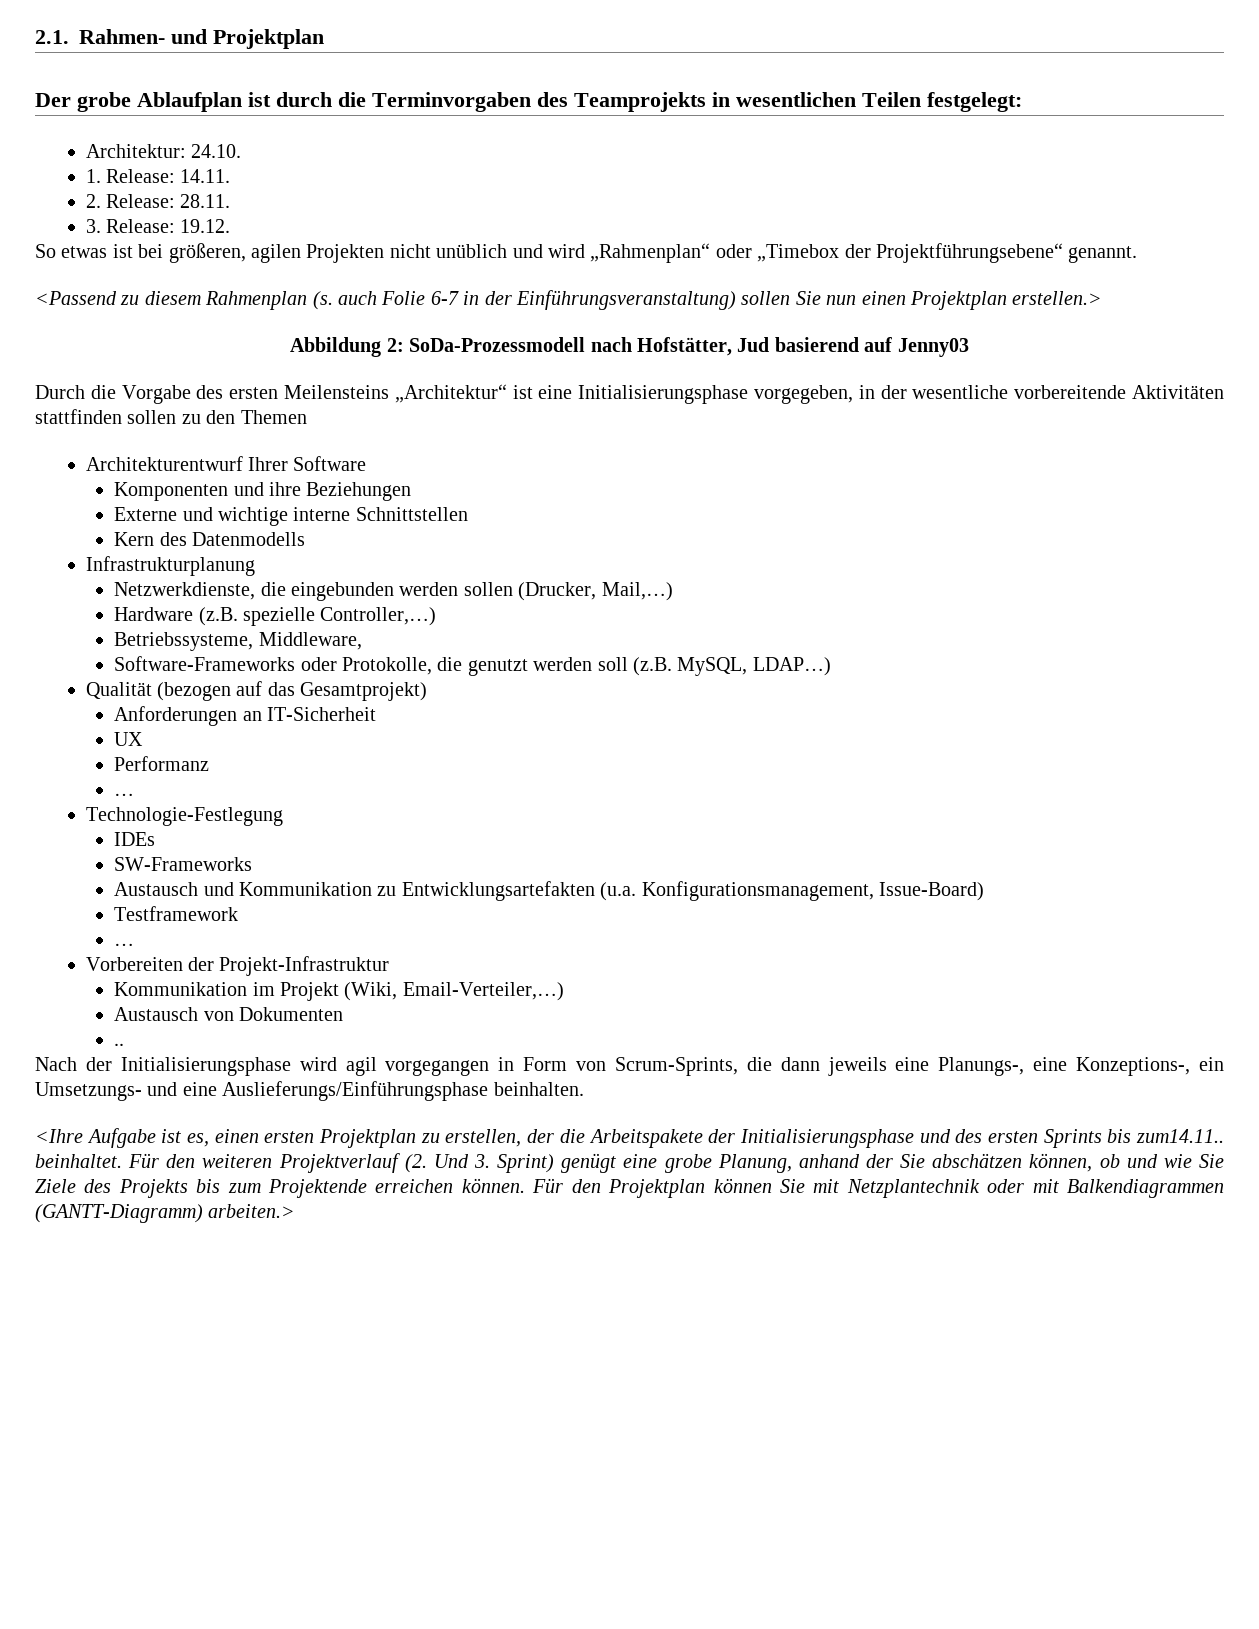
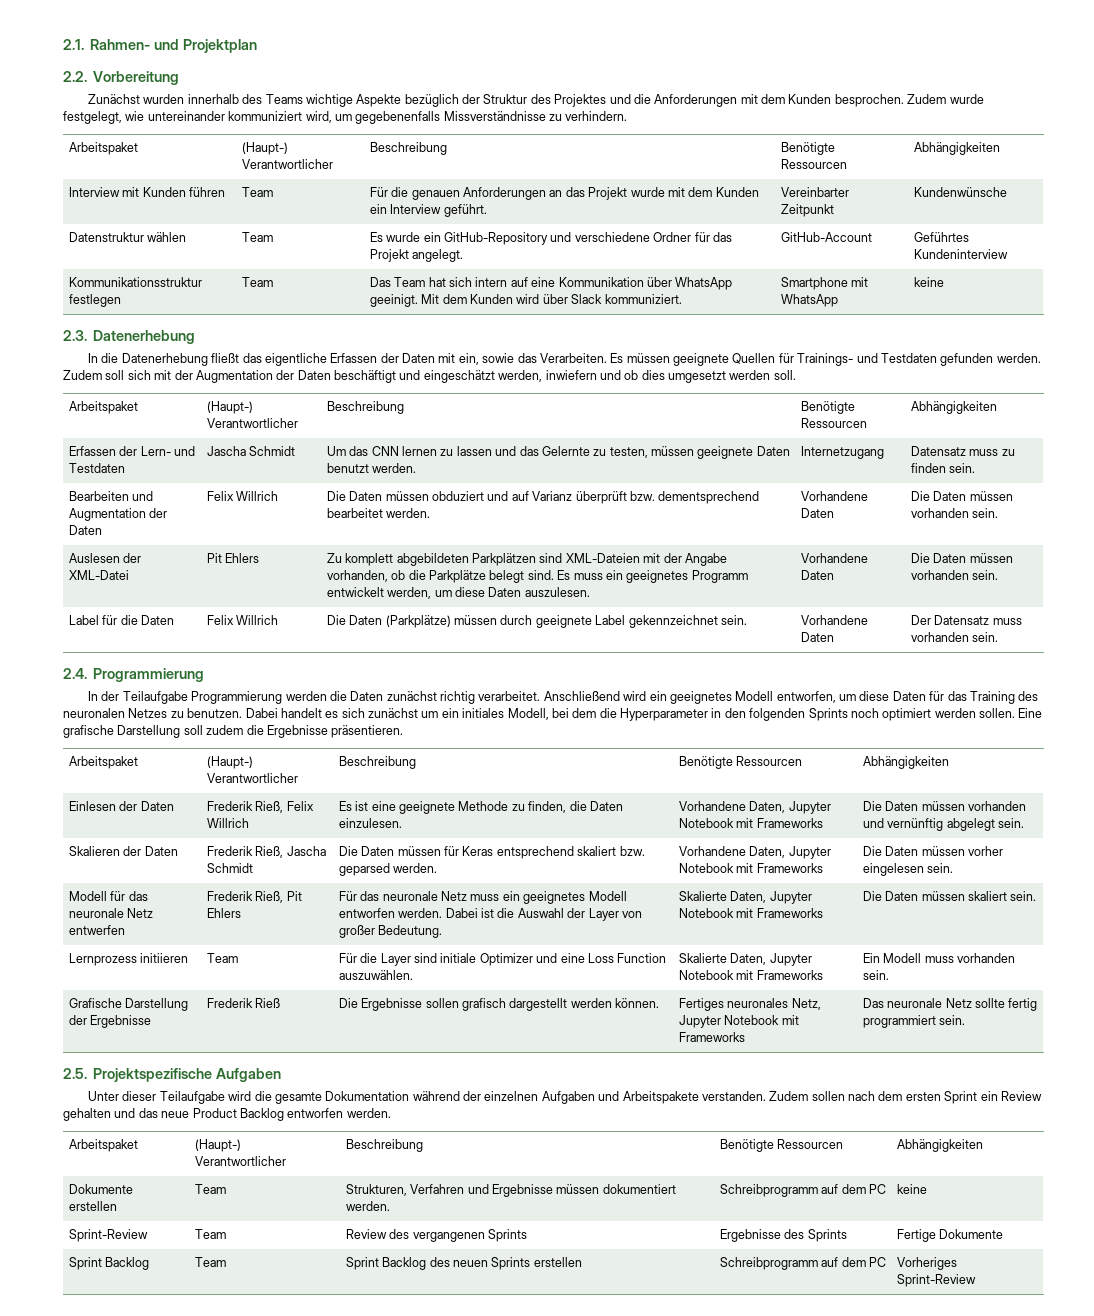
- Der grobe Ablaufplan ist durch die Terminvorgaben des Teamprojekts in wesentlichen Teilen festgelegt:
- Architektur: 24.10.
- 1. Release: 14.11.
- 2. Release: 28.11.
- 3. Release: 19.12.
- So etwas ist bei größeren, agilen Projekten nicht unüblich und wird „Rahmenplan“ oder „Timebox der Projektführungsebene“ genannt.
- <Passend zu diesem Rahmenplan (s. auch Folie 6-7 in der Einführungsveranstaltung) sollen Sie nun einen Projektplan erstellen.>
- Abbildung 2: SoDa-Prozessmodell nach Hofstätter, Jud basierend auf Jenny03
- Durch die Vorgabe des ersten Meilensteins „Architektur“ ist eine Initialisierungsphase vorgegeben, in der wesentliche vorbereitende Aktivitäten stattfinden sollen zu den Themen
- Architekturentwurf Ihrer Software
- Komponenten und ihre Beziehungen
- Externe und wichtige interne Schnittstellen
- Kern des Datenmodells
- Infrastrukturplanung
- Netzwerkdienste, die eingebunden werden sollen (Drucker, Mail,…)
- Hardware (z.B. spezielle Controller,…)
- Betriebssysteme, Middleware,
- Software-Frameworks oder Protokolle, die genutzt werden soll (z.B. MySQL, LDAP…)
- Qualität (bezogen auf das Gesamtprojekt)
- Anforderungen an IT-Sicherheit
- UX
- Performanz
- …
- Technologie-Festlegung
- IDEs
- SW-Frameworks
- Austausch und Kommunikation zu Entwicklungsartefakten (u.a. Konfigurationsmanagement, Issue-Board)
- Testframework
- …
- Vorbereiten der Projekt-Infrastruktur
- Kommunikation im Projekt (Wiki, Email-Verteiler,…)
- Austausch von Dokumenten
- ..
- Nach der Initialisierungsphase wird agil vorgegangen in Form von Scrum-Sprints, die dann jeweils eine Planungs-, eine Konzeptions-, ein Umsetzungs- und eine Auslieferungs/Einführungsphase beinhalten.
- <Ihre Aufgabe ist es, einen ersten Projektplan zu erstellen, der die Arbeitspakete der Initialisierungsphase und des ersten Sprints bis zum14.11.. beinhaltet. Für den weiteren Projektverlauf (2. Und 3. Sprint) genügt eine grobe Planung, anhand der Sie abschätzen können, ob und wie Sie Ziele des Projekts bis zum Projektende erreichen können. Für den Projektplan können Sie mit Netzplantechnik oder mit Balkendiagrammen (GANTT-Diagramm) arbeiten.>
+ 2.2. Vorbereitung
+ Zunächst wurden innerhalb des Teams wichtige Aspekte bezüglich der Struktur des Projektes und die Anforderungen mit dem Kunden besprochen. Zudem wurde festgelegt, wie untereinander kommuniziert wird, um gegebenenfalls Missverständnisse zu verhindern.
+ Arbeitspaket | (Haupt-) Verantwortlicher | Beschreibung | Benötigte Ressourcen | Abhängigkeiten
+ Interview mit Kunden führen | Team | Für die genauen Anforderungen an das Projekt wurde mit dem Kunden ein Interview geführt. | Vereinbarter Zeitpunkt | Kundenwünsche
+ Datenstruktur wählen | Team | Es wurde ein GitHub-Repository und verschiedene Ordner für das Projekt angelegt. | GitHub-Account | Geführtes Kundeninterview
+ Kommunikationsstruktur festlegen | Team | Das Team hat sich intern auf eine Kommunikation über WhatsApp geeinigt. Mit dem Kunden wird über Slack kommuniziert. | Smartphone mit WhatsApp | keine
+ 2.3. Datenerhebung
+ In die Datenerhebung fließt das eigentliche Erfassen der Daten mit ein, sowie das Verarbeiten. Es müssen geeignete Quellen für Trainings- und Testdaten gefunden werden. Zudem soll sich mit der Augmentation der Daten beschäftigt und eingeschätzt werden, inwiefern und ob dies umgesetzt werden soll.
+ Arbeitspaket | (Haupt-) Verantwortlicher | Beschreibung | Benötigte Ressourcen | Abhängigkeiten
+ Erfassen der Lern- und Testdaten | Jascha Schmidt | Um das CNN lernen zu lassen und das Gelernte zu testen, müssen geeignete Daten benutzt werden. | Internetzugang | Datensatz muss zu finden sein.
+ Bearbeiten und Augmentation der Daten | Felix Willrich | Die Daten müssen obduziert und auf Varianz überprüft bzw. dementsprechend bearbeitet werden. | Vorhandene Daten | Die Daten müssen vorhanden sein.
+ Auslesen der XML-Datei | Pit Ehlers | Zu komplett abgebildeten Parkplätzen sind XML-Dateien mit der Angabe vorhanden, ob die Parkplätze belegt sind. Es muss ein geeignetes Programm entwickelt werden, um diese Daten auszulesen. | Vorhandene Daten | Die Daten müssen vorhanden sein.
+ Label für die Daten | Felix Willrich | Die Daten (Parkplätze) müssen durch geeignete Label gekennzeichnet sein. | Vorhandene Daten | Der Datensatz muss vorhanden sein.
+ 2.4. Programmierung
+ In der Teilaufgabe Programmierung werden die Daten zunächst richtig verarbeitet. Anschließend wird ein geeignetes Modell entworfen, um diese Daten für das Training des neuronalen Netzes zu benutzen. Dabei handelt es sich zunächst um ein initiales Modell, bei dem die Hyperparameter in den folgenden Sprints noch optimiert werden sollen. Eine grafische Darstellung soll zudem die Ergebnisse präsentieren.
+ Arbeitspaket | (Haupt-) Verantwortlicher | Beschreibung | Benötigte Ressourcen | Abhängigkeiten
+ Einlesen der Daten | Frederik Rieß, Felix Willrich | Es ist eine geeignete Methode zu finden, die Daten einzulesen. | Vorhandene Daten, Jupyter Notebook mit Frameworks | Die Daten müssen vorhanden und vernünftig abgelegt sein.
+ Skalieren der Daten | Frederik Rieß, Jascha Schmidt | Die Daten müssen für Keras entsprechend skaliert bzw. geparsed werden. | Vorhandene Daten, Jupyter Notebook mit Frameworks | Die Daten müssen vorher eingelesen sein.
+ Modell für das neuronale Netz entwerfen | Frederik Rieß, Pit Ehlers | Für das neuronale Netz muss ein geeignetes Modell entworfen werden. Dabei ist die Auswahl der Layer von großer Bedeutung. | Skalierte Daten, Jupyter Notebook mit Frameworks | Die Daten müssen skaliert sein.
+ Lernprozess initiieren | Team | Für die Layer sind initiale Optimizer und eine Loss Function auszuwählen. | Skalierte Daten, Jupyter Notebook mit Frameworks | Ein Modell muss vorhanden sein.
+ Grafische Darstellung der Ergebnisse | Frederik Rieß | Die Ergebnisse sollen grafisch dargestellt werden können. | Fertiges neuronales Netz, Jupyter Notebook mit Frameworks | Das neuronale Netz sollte fertig programmiert sein.
+ 2.5. Projektspezifische Aufgaben
+ Unter dieser Teilaufgabe wird die gesamte Dokumentation während der einzelnen Aufgaben und Arbeitspakete verstanden. Zudem sollen nach dem ersten Sprint ein Review gehalten und das neue Product Backlog entworfen werden.
+ Arbeitspaket | (Haupt-) Verantwortlicher | Beschreibung | Benötigte Ressourcen | Abhängigkeiten
+ Dokumente erstellen | Team | Strukturen, Verfahren und Ergebnisse müssen dokumentiert werden. | Schreibprogramm auf dem PC | keine
+ Sprint-Review | Team | Review des vergangenen Sprints | Ergebnisse des Sprints | Fertige Dokumente
+ Sprint Backlog | Team | Sprint Backlog des neuen Sprints erstellen | Schreibprogramm auf dem PC | Vorheriges Sprint-Review

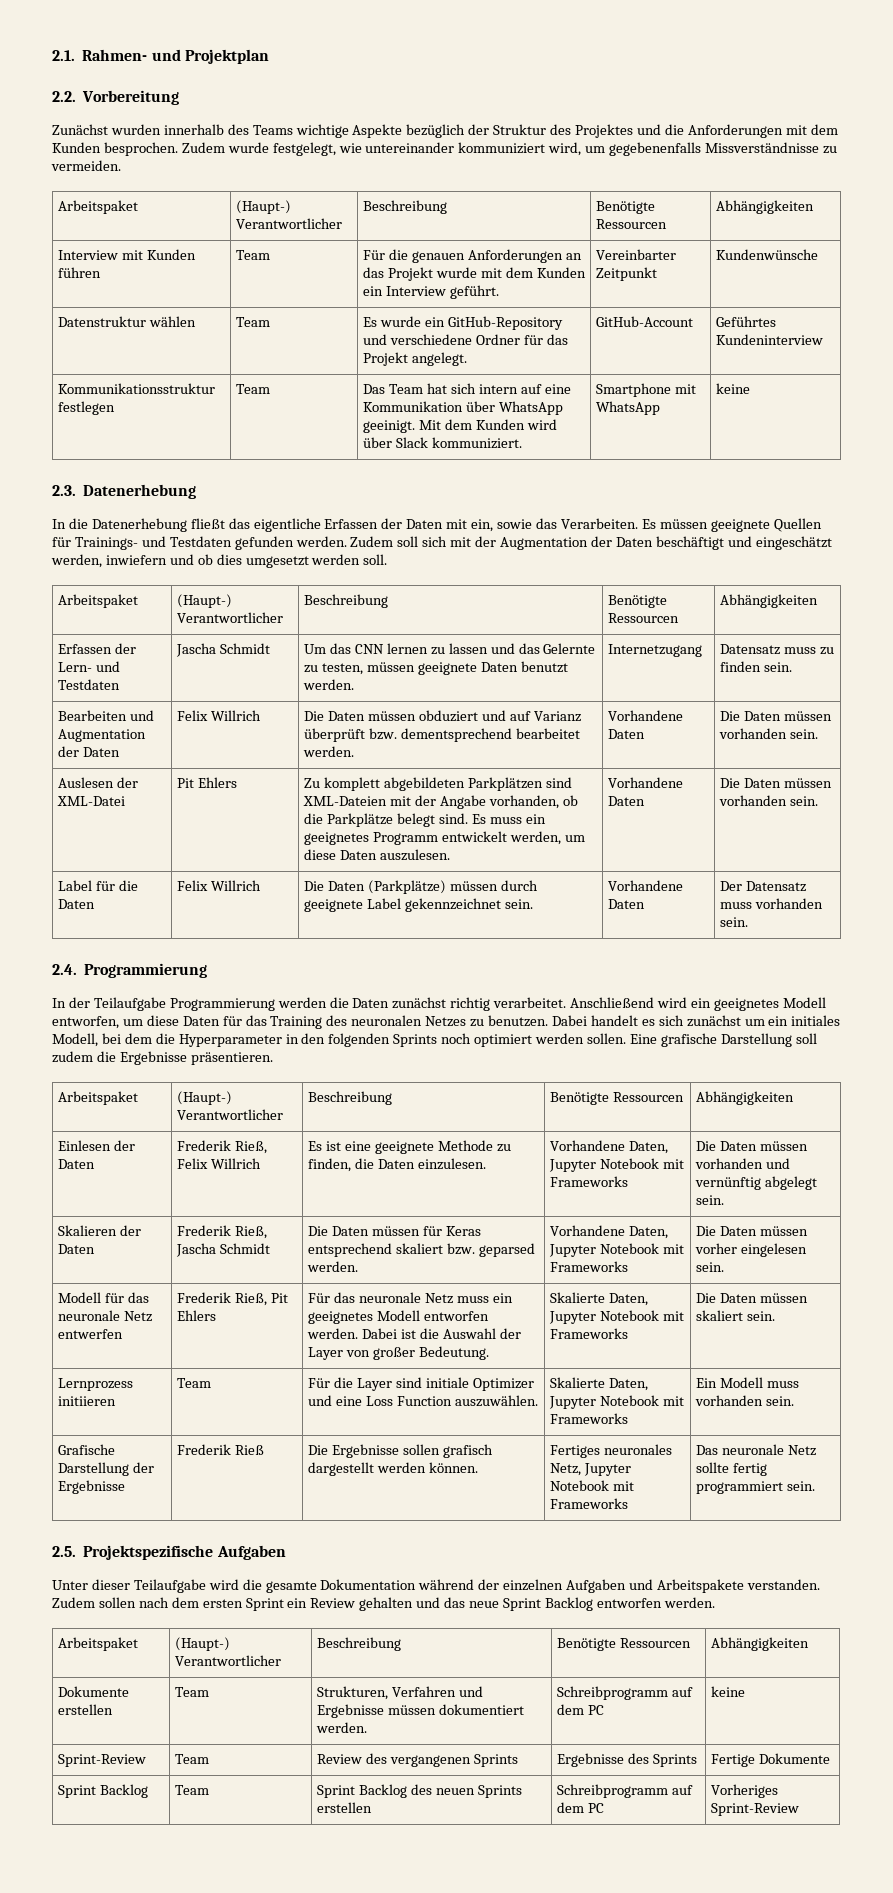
- Zudem wurde festgelegt, wie untereinander kommuniziert wird, um gegebenenfalls Missverständnisse zu verhindern.
+ Zudem wurde festgelegt, wie untereinander kommuniziert wird, um gegebenenfalls Missverständnisse zu vermeiden.
- Zudem sollen nach dem ersten Sprint ein Review gehalten und das neue Product Backlog entworfen werden.
+ Zudem sollen nach dem ersten Sprint ein Review gehalten und das neue Sprint Backlog entworfen werden.

